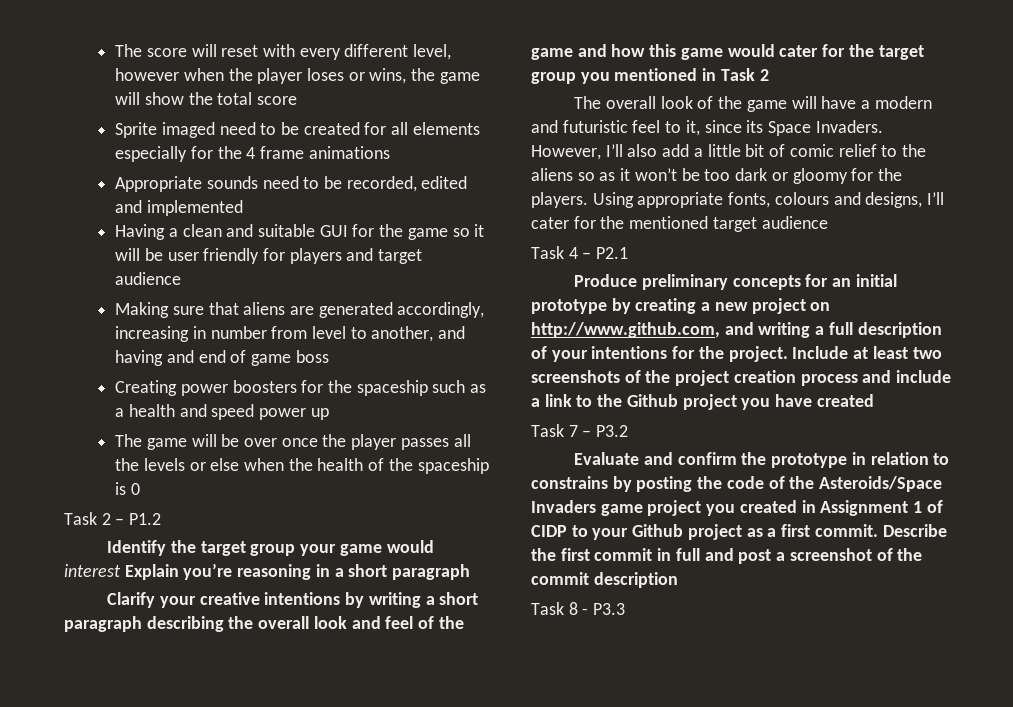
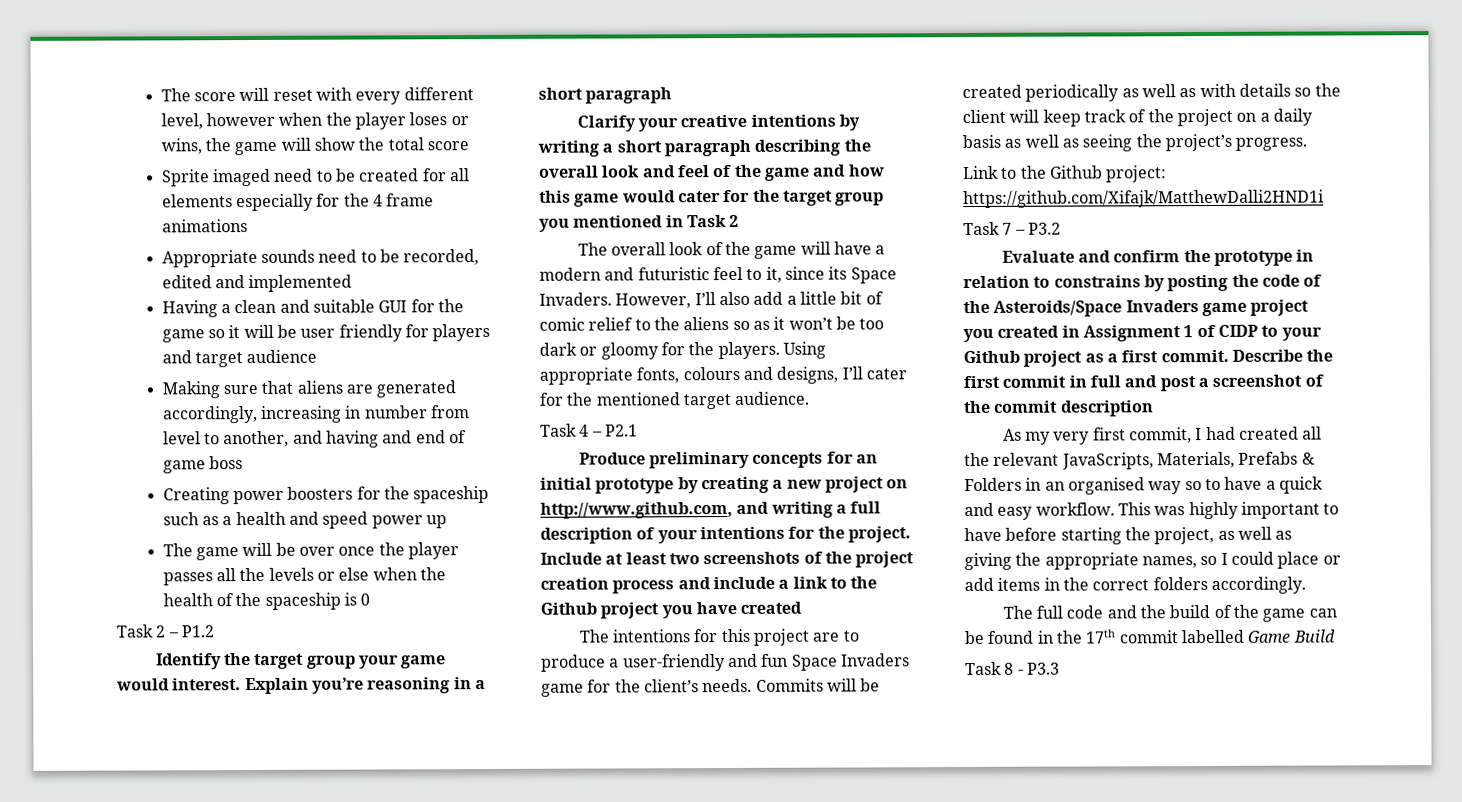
- Identify the target group your game would interest Explain you’re reasoning in a short paragraph
+ Identify the target group your game would interest. Explain you’re reasoning in a short paragraph
- Using appropriate fonts, colours and designs, I’ll cater for the mentioned target audience
+ Using appropriate fonts, colours and designs, I’ll cater for the mentioned target audience.
+ The intentions for this project are to produce a user-friendly and fun Space Invaders game for the client’s needs. Commits will be created periodically as well as with details so the client will keep track of the project on a daily basis as well as seeing the project’s progress.
+ Link to the Github project: https://github.com/Xifajk/MatthewDalli2HND1i
+ As my very first commit, I had created all the relevant JavaScripts, Materials, Prefabs & Folders in an organised way so to have a quick and easy workflow. This was highly important to have before starting the project, as well as giving the appropriate names, so I could place or add items in the correct folders accordingly.
+ The full code and the build of the game can be found in the 17th commit labelled Game Build

